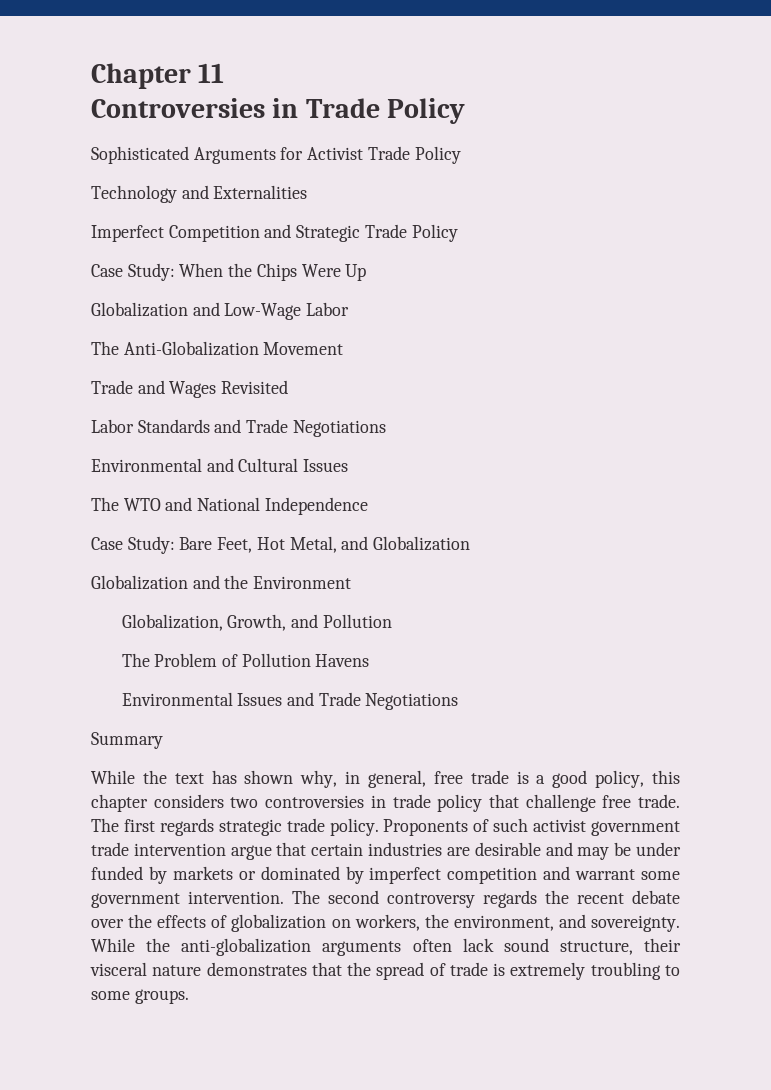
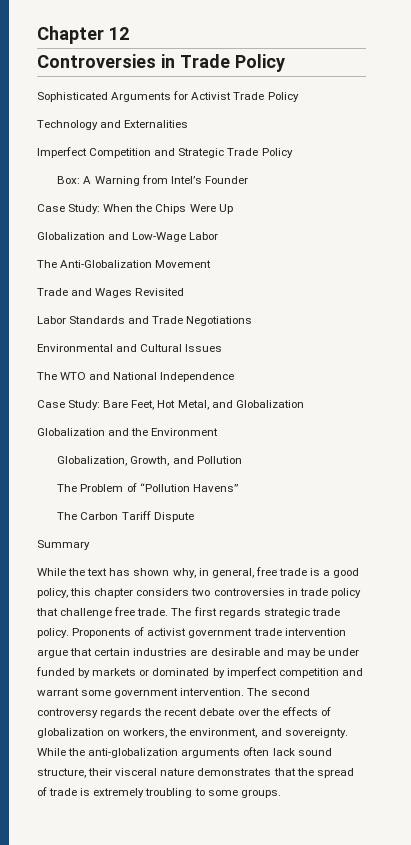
- Chapter 11
+ Chapter 12
+ Box: A Warning from Intel’s Founder
- The Problem of Pollution Havens
- Environmental Issues and Trade Negotiations
+ The Problem of “Pollution Havens”
+ The Carbon Tariff Dispute
- Proponents of such activist government trade intervention argue that certain industries are desirable and may be under funded by markets or dominated by imperfect competition and warrant some government intervention.
+ Proponents of activist government trade intervention argue that certain industries are desirable and may be under funded by markets or dominated by imperfect competition and warrant some government intervention.

